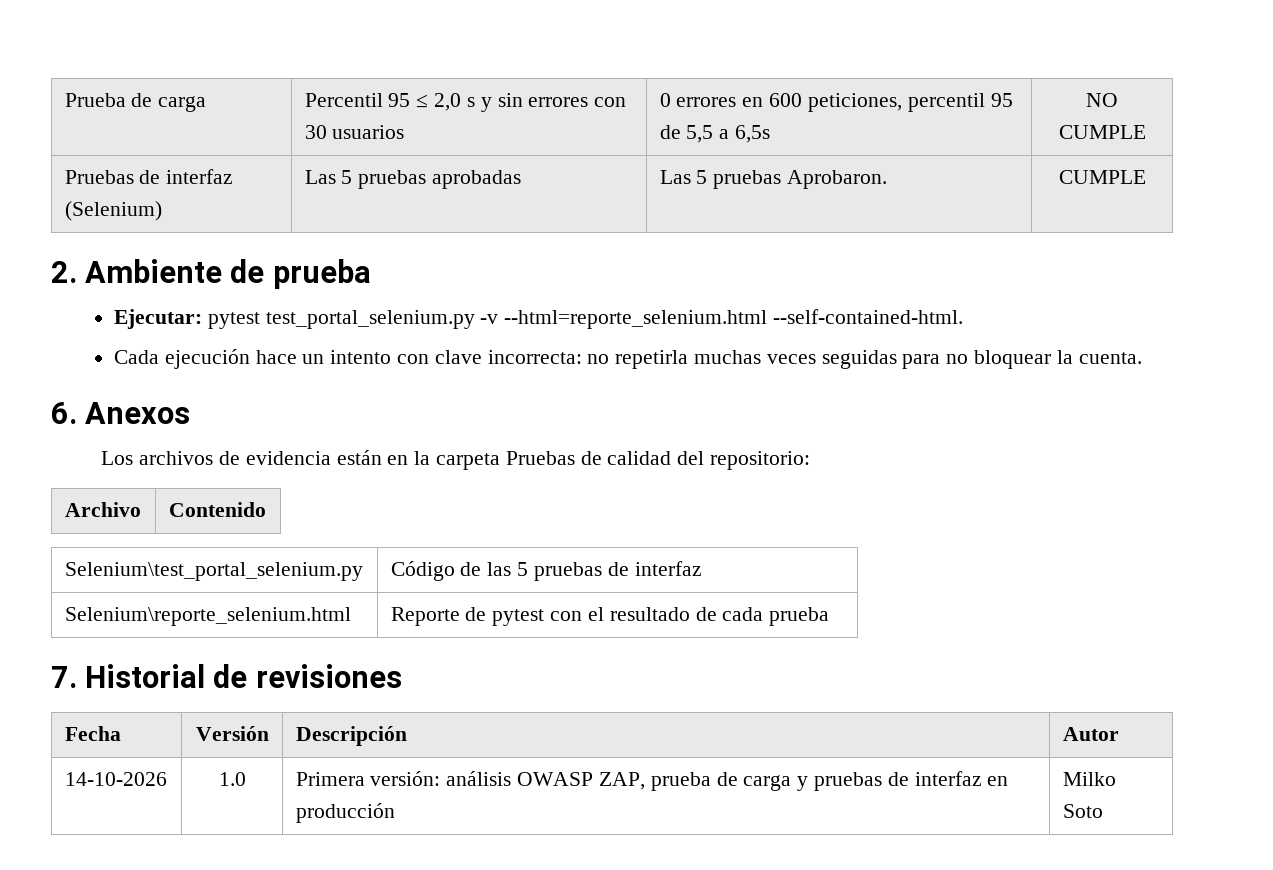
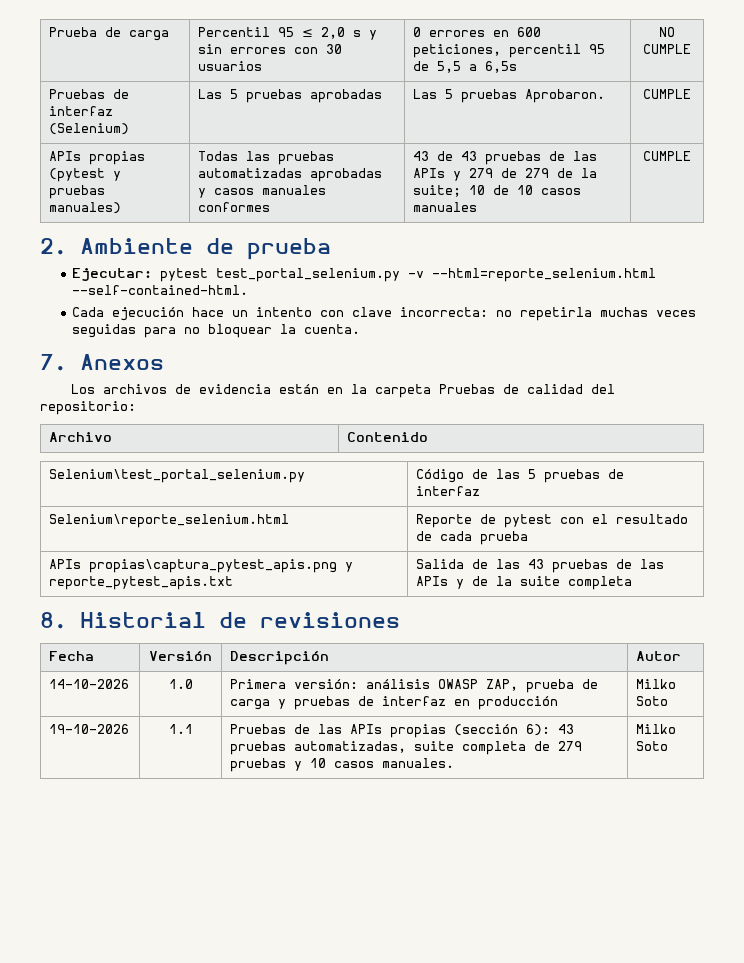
+ APIs propias (pytest y pruebas manuales) | Todas las pruebas automatizadas aprobadas y casos manuales conformes | 43 de 43 pruebas de las APIs y 279 de 279 de la suite; 10 de 10 casos manuales | CUMPLE
- 6. Anexos
+ 7. Anexos
- 7. Historial de revisiones
+ APIs propias\captura_pytest_apis.png y reporte_pytest_apis.txt | Salida de las 43 pruebas de las APIs y de la suite completa
+ 8. Historial de revisiones
+ 19-10-2026 | 1.1 | Pruebas de las APIs propias (sección 6): 43 pruebas automatizadas, suite completa de 279 pruebas y 10 casos manuales. | Milko Soto

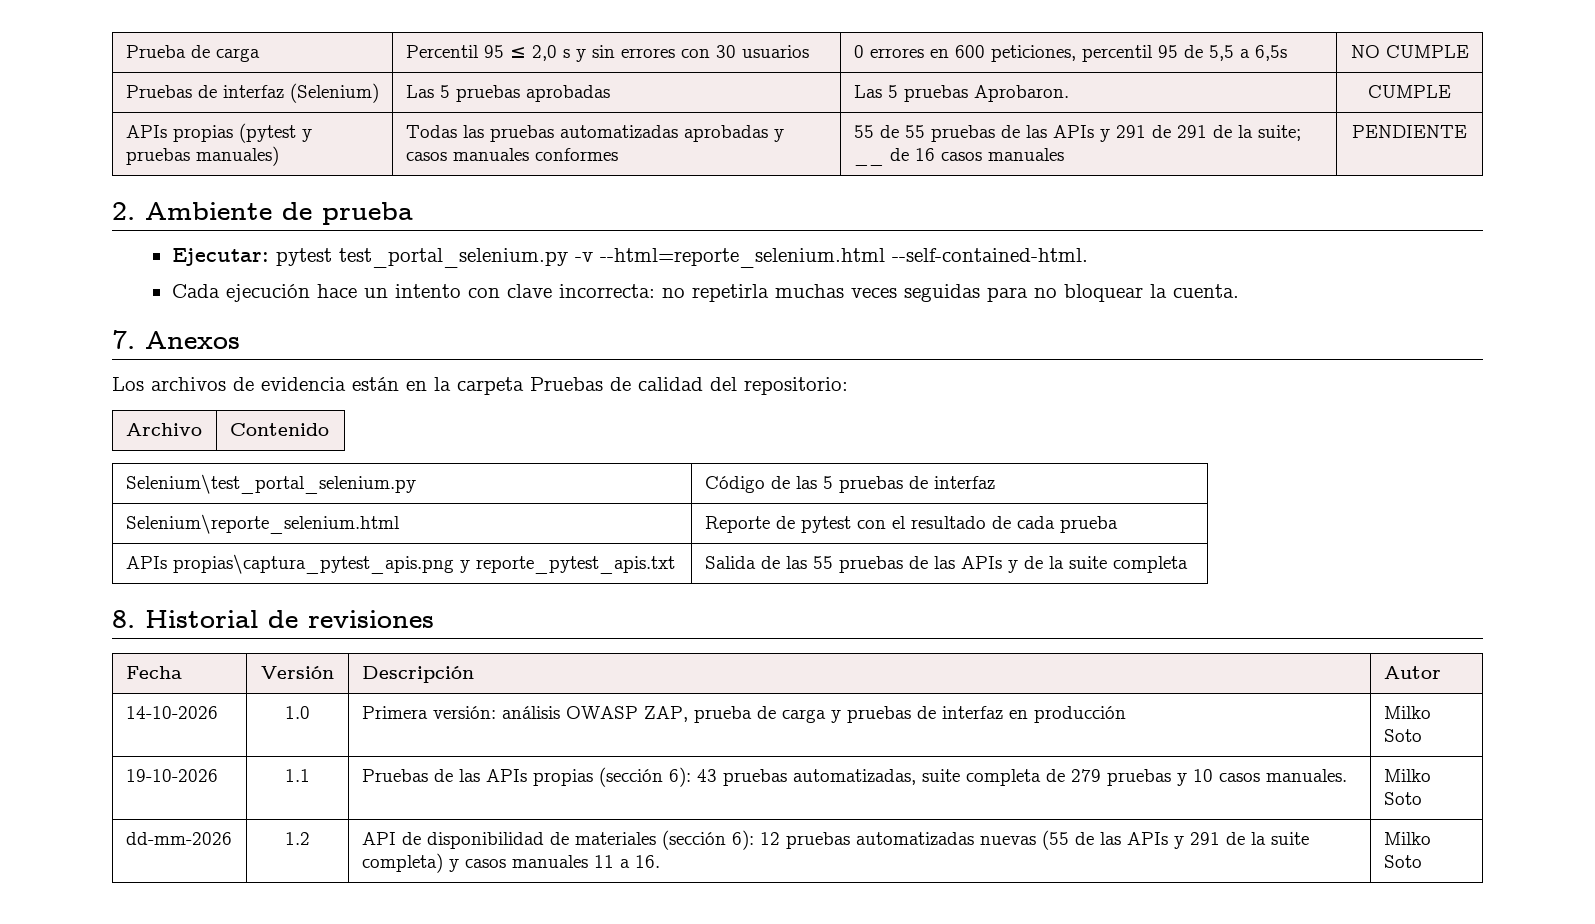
- APIs propias (pytest y pruebas manuales) | Todas las pruebas automatizadas aprobadas y casos manuales conformes | 43 de 43 pruebas de las APIs y 279 de 279 de la suite; 10 de 10 casos manuales | CUMPLE
+ APIs propias (pytest y pruebas manuales) | Todas las pruebas automatizadas aprobadas y casos manuales conformes | 55 de 55 pruebas de las APIs y 291 de 291 de la suite; __ de 16 casos manuales | PENDIENTE
- APIs propias\captura_pytest_apis.png y reporte_pytest_apis.txt | Salida de las 43 pruebas de las APIs y de la suite completa
+ APIs propias\captura_pytest_apis.png y reporte_pytest_apis.txt | Salida de las 55 pruebas de las APIs y de la suite completa
+ dd-mm-2026 | 1.2 | API de disponibilidad de materiales (sección 6): 12 pruebas automatizadas nuevas (55 de las APIs y 291 de la suite completa) y casos manuales 11 a 16. | Milko Soto

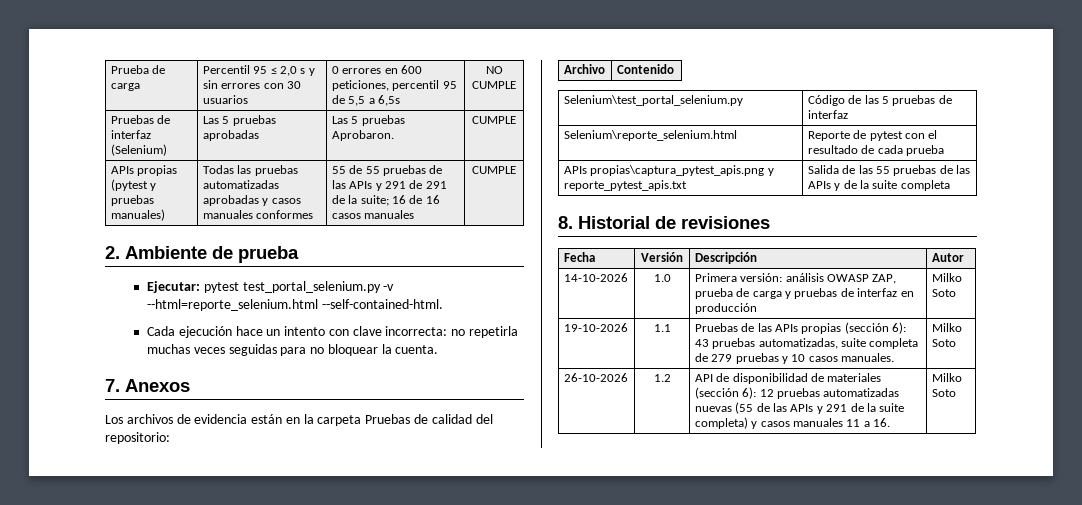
- APIs propias (pytest y pruebas manuales) | Todas las pruebas automatizadas aprobadas y casos manuales conformes | 55 de 55 pruebas de las APIs y 291 de 291 de la suite; __ de 16 casos manuales | PENDIENTE
+ APIs propias (pytest y pruebas manuales) | Todas las pruebas automatizadas aprobadas y casos manuales conformes | 55 de 55 pruebas de las APIs y 291 de 291 de la suite; 16 de 16 casos manuales | CUMPLE
- dd-mm-2026 | 1.2 | API de disponibilidad de materiales (sección 6): 12 pruebas automatizadas nuevas (55 de las APIs y 291 de la suite completa) y casos manuales 11 a 16. | Milko Soto
+ 26-10-2026 | 1.2 | API de disponibilidad de materiales (sección 6): 12 pruebas automatizadas nuevas (55 de las APIs y 291 de la suite completa) y casos manuales 11 a 16. | Milko Soto

